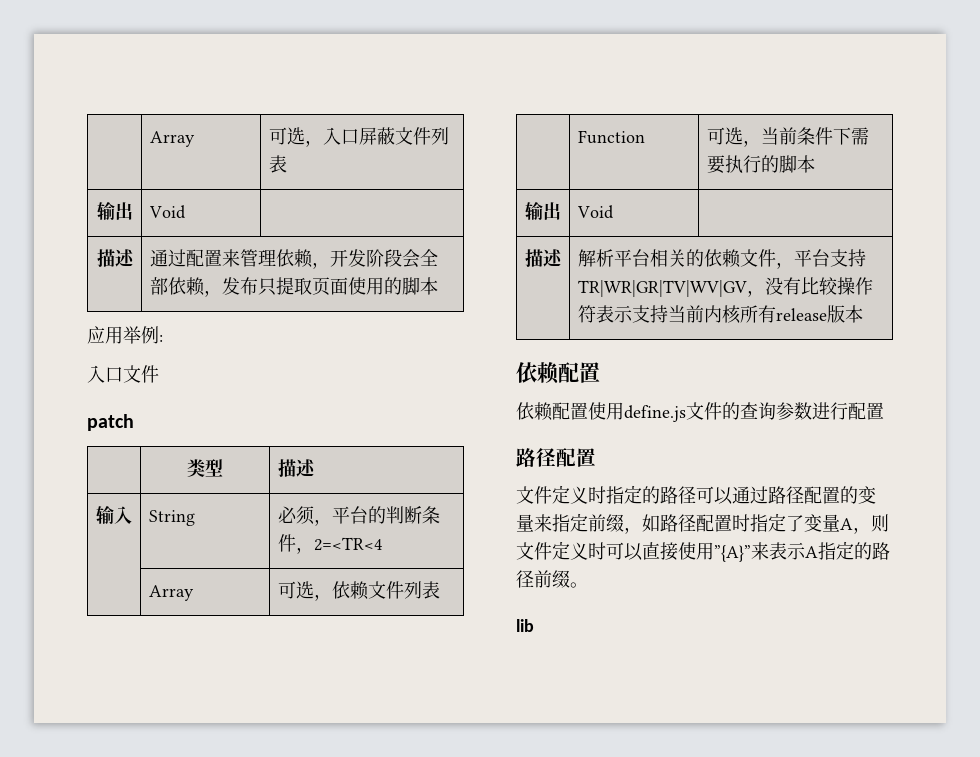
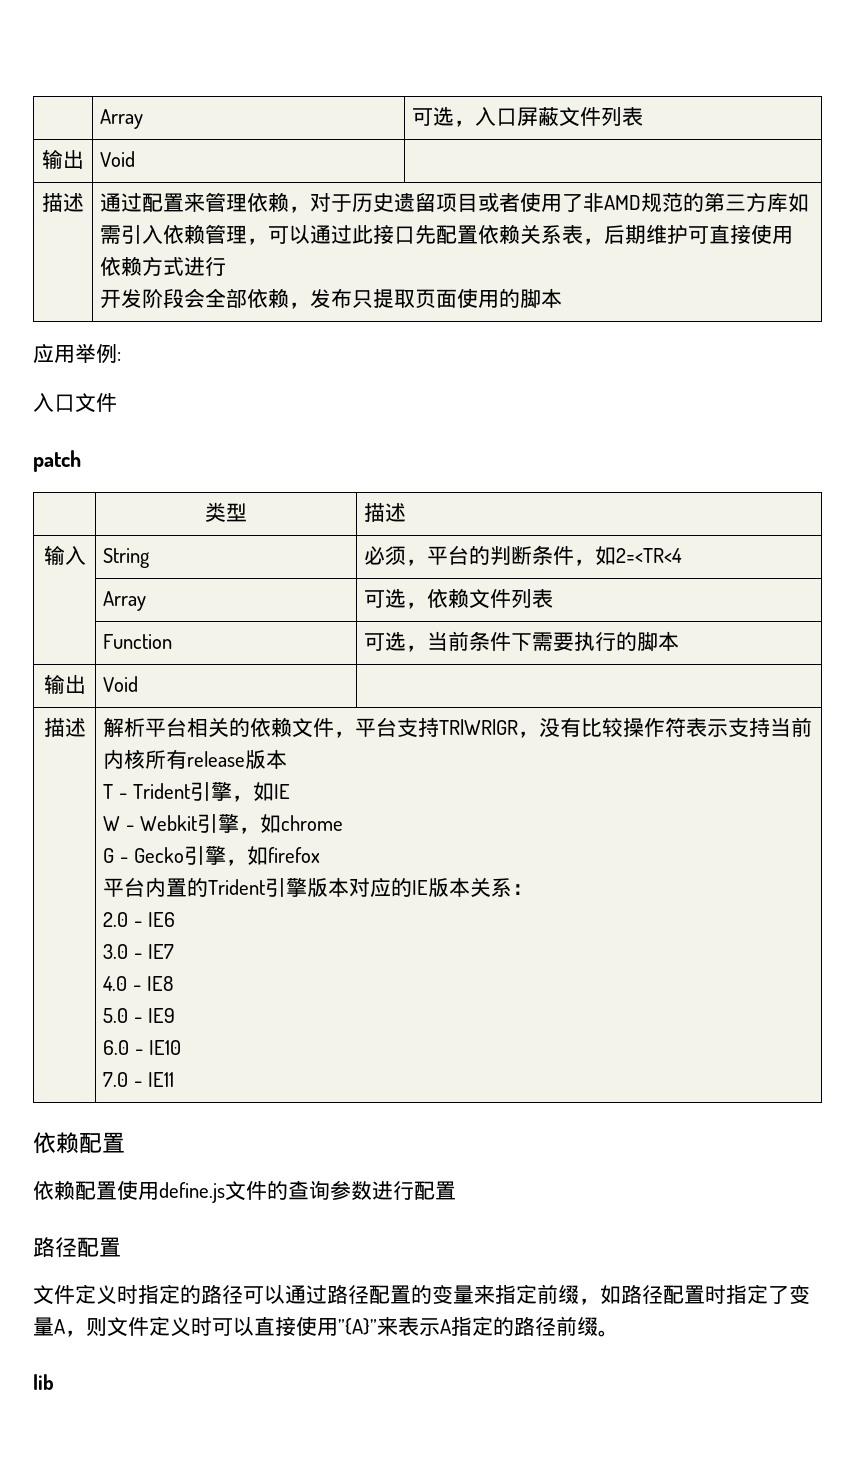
- 通过配置来管理依赖，开发阶段会全部依赖，发布只提取页面使用的脚本
+ 通过配置来管理依赖，对于历史遗留项目或者使用了非AMD规范的第三方库如需引入依赖管理，可以通过此接口先配置依赖关系表，后期维护可直接使用依赖方式进行
+ 开发阶段会全部依赖，发布只提取页面使用的脚本
- 输入 | String | 必须，平台的判断条件，2=<TR<4
+ 输入 | String | 必须，平台的判断条件，如2=<TR<4
- 解析平台相关的依赖文件，平台支持TR|WR|GR|TV|WV|GV，没有比较操作符表示支持当前内核所有release版本
+ 解析平台相关的依赖文件，平台支持TR|WR|GR，没有比较操作符表示支持当前内核所有release版本
+ T - Trident引擎，如IE
+ W - Webkit引擎，如chrome
+ G - Gecko引擎，如firefox
+ 平台内置的Trident引擎版本对应的IE版本关系：
+ 2.0 - IE6
+ 3.0 - IE7
+ 4.0 - IE8
+ 5.0 - IE9
+ 6.0 - IE10
+ 7.0 - IE11

